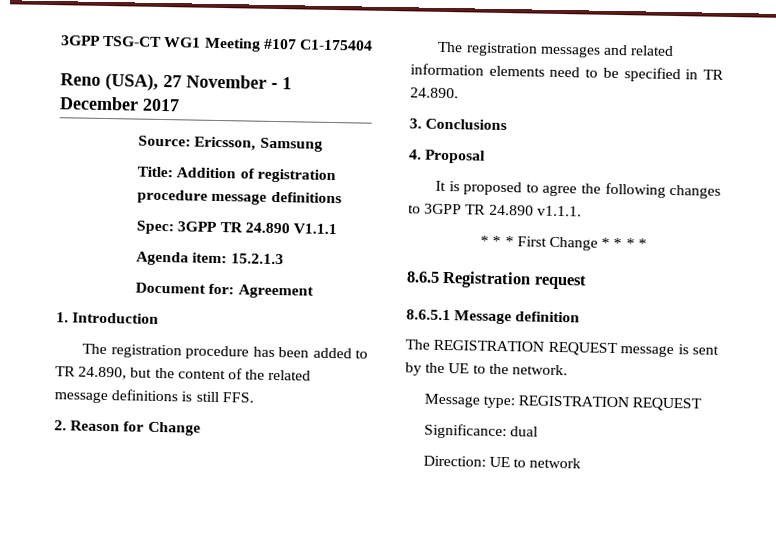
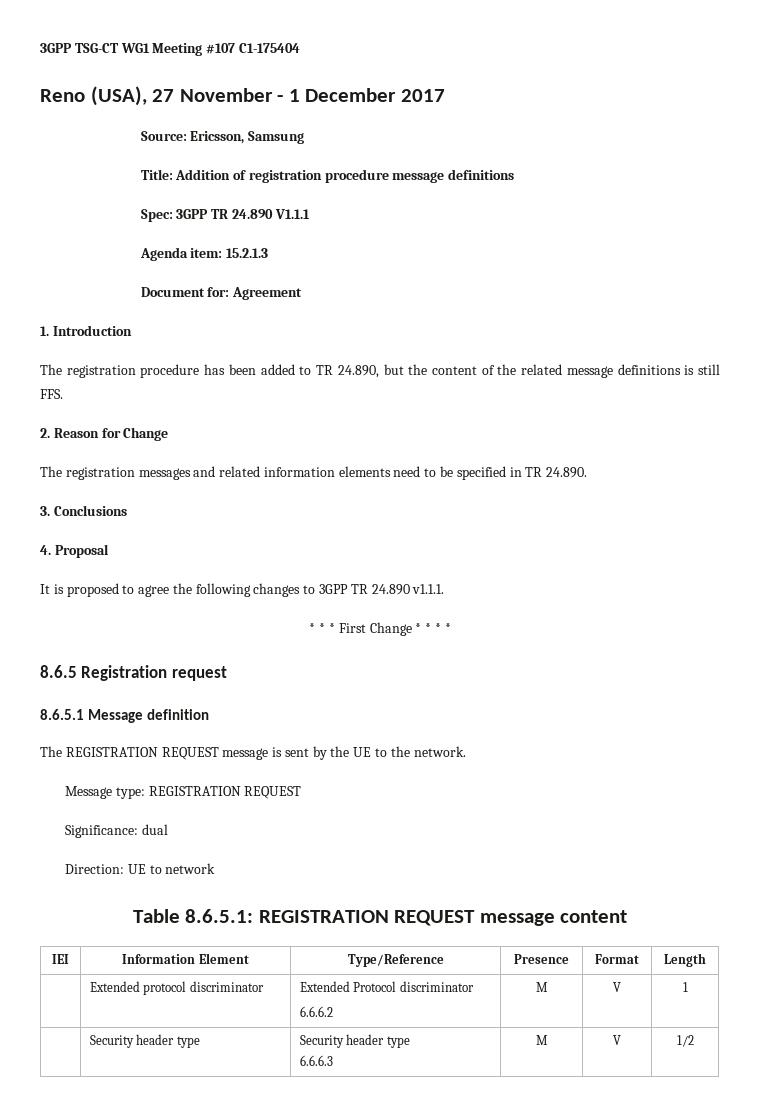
+ Table 8.6.5.1: REGISTRATION REQUEST message content
+ IEI | Information Element | Type/Reference | Presence | Format | Length
+ | Extended protocol discriminator | Extended Protocol discriminator
+ 6.6.6.2 | M | V | 1
+ | Security header type | Security header type
+ 6.6.6.3 | M | V | 1/2

